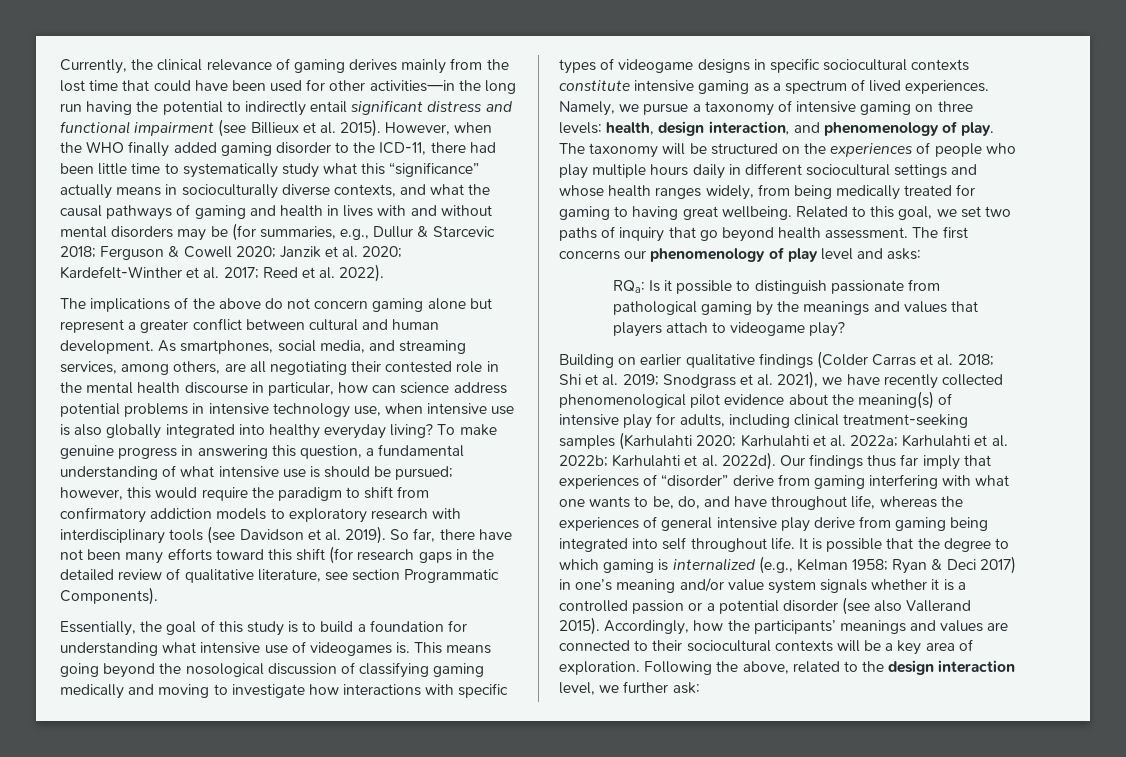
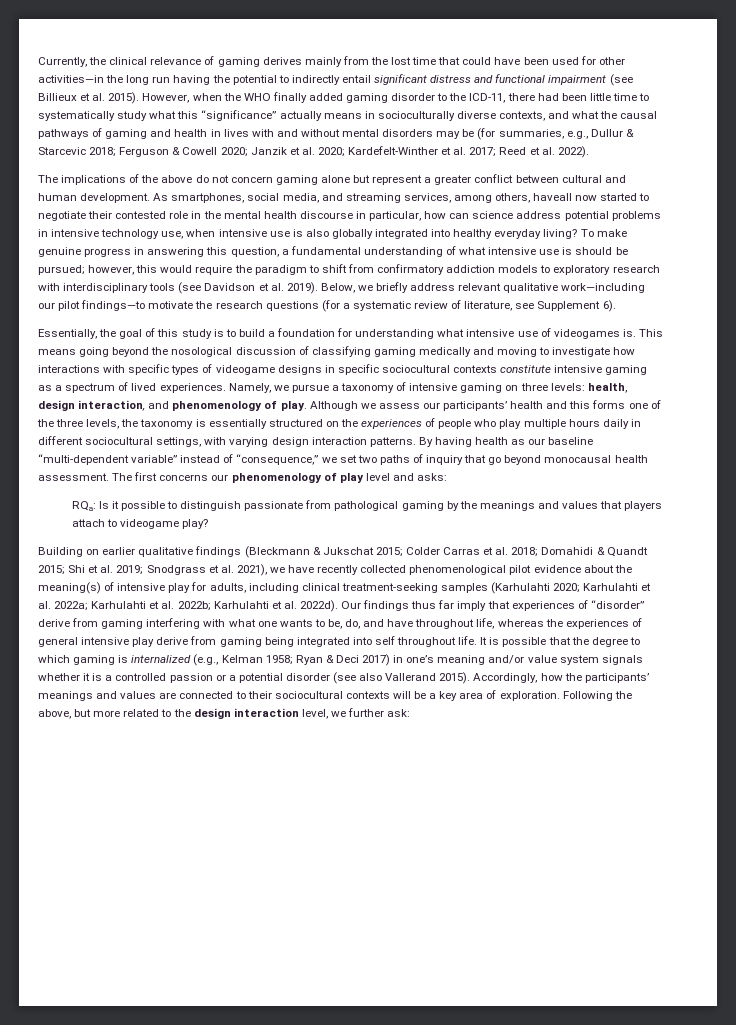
- As smartphones, social media, and streaming services, among others, are all negotiating their contested role in the mental health discourse in particular, how can science address potential problems in intensive technology use, when intensive use is also globally integrated into healthy everyday living?
+ As smartphones, social media, and streaming services, among others, haveall now started to negotiate their contested role in the mental health discourse in particular, how can science address potential problems in intensive technology use, when intensive use is also globally integrated into healthy everyday living?
- So far, there have not been many efforts toward this shift (for research gaps in the detailed review of qualitative literature, see section Programmatic Components).
+ Below, we briefly address relevant qualitative work—including our pilot findings—to motivate the research questions (for a systematic review of literature, see Supplement 6).
- The taxonomy will be structured on the experiences of people who play multiple hours daily in different sociocultural settings and whose health ranges widely, from being medically treated for gaming to having great wellbeing. Related to this goal, we set two paths of inquiry that go beyond health assessment.
+ Although we assess our participants’ health and this forms one of the three levels, the taxonomy is essentially structured on the experiences of people who play multiple hours daily in different sociocultural settings, with varying design interaction patterns. By having health as our baseline “multi-dependent variable” instead of “consequence,” we set two paths of inquiry that go beyond monocausal health assessment.
- Building on earlier qualitative findings (Colder Carras et al. 2018; Shi et al. 2019; Snodgrass et al. 2021), we have recently collected phenomenological pilot evidence about the meaning(s) of intensive play for adults, including clinical treatment-seeking samples (Karhulahti 2020; Karhulahti et al. 2022a; Karhulahti et al. 2022b; Karhulahti et al. 2022d).
+ Building on earlier qualitative findings (Bleckmann & Jukschat 2015; Colder Carras et al. 2018; Domahidi & Quandt 2015; Shi et al. 2019; Snodgrass et al. 2021), we have recently collected phenomenological pilot evidence about the meaning(s) of intensive play for adults, including clinical treatment-seeking samples (Karhulahti 2020; Karhulahti et al. 2022a; Karhulahti et al. 2022b; Karhulahti et al. 2022d).
- Following the above, related to the design interaction level, we further ask:
+ Following the above, but more related to the design interaction level, we further ask:

